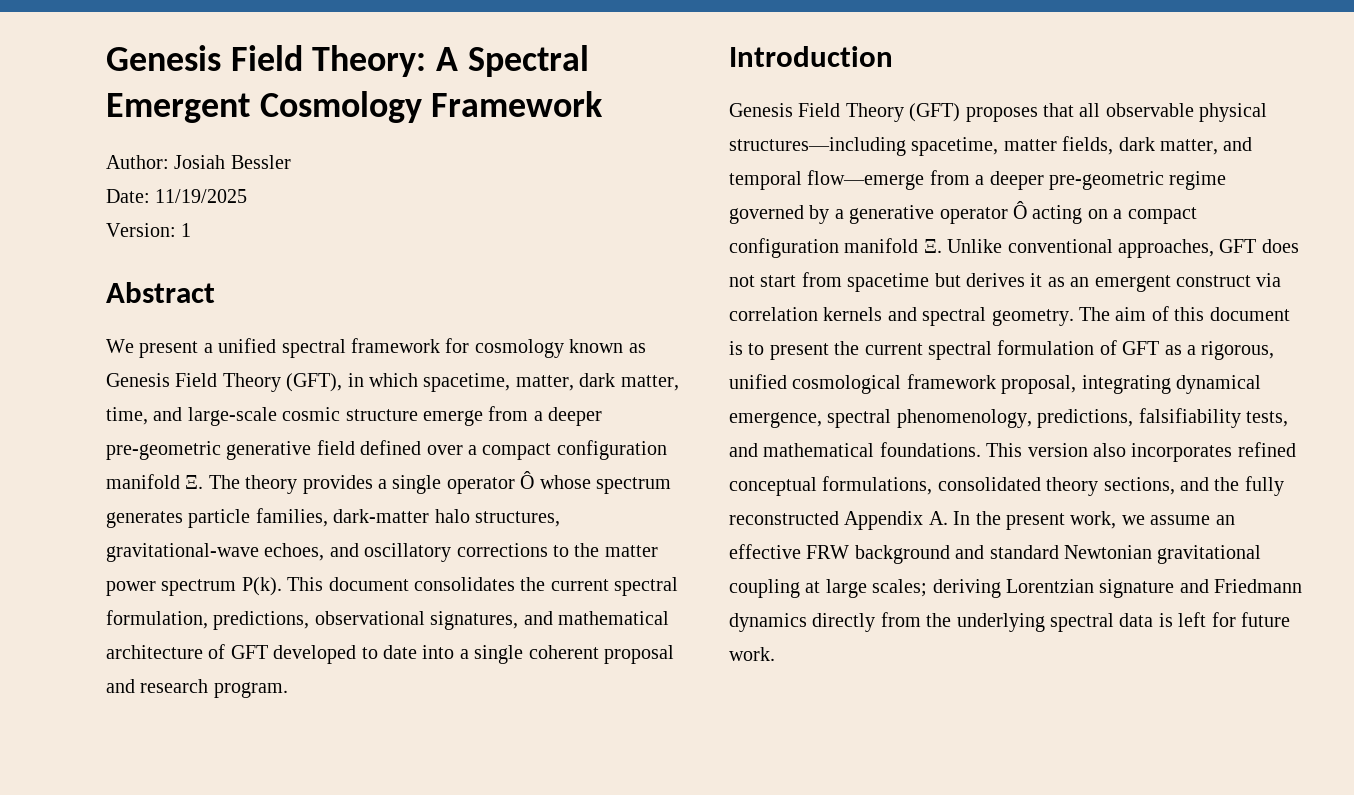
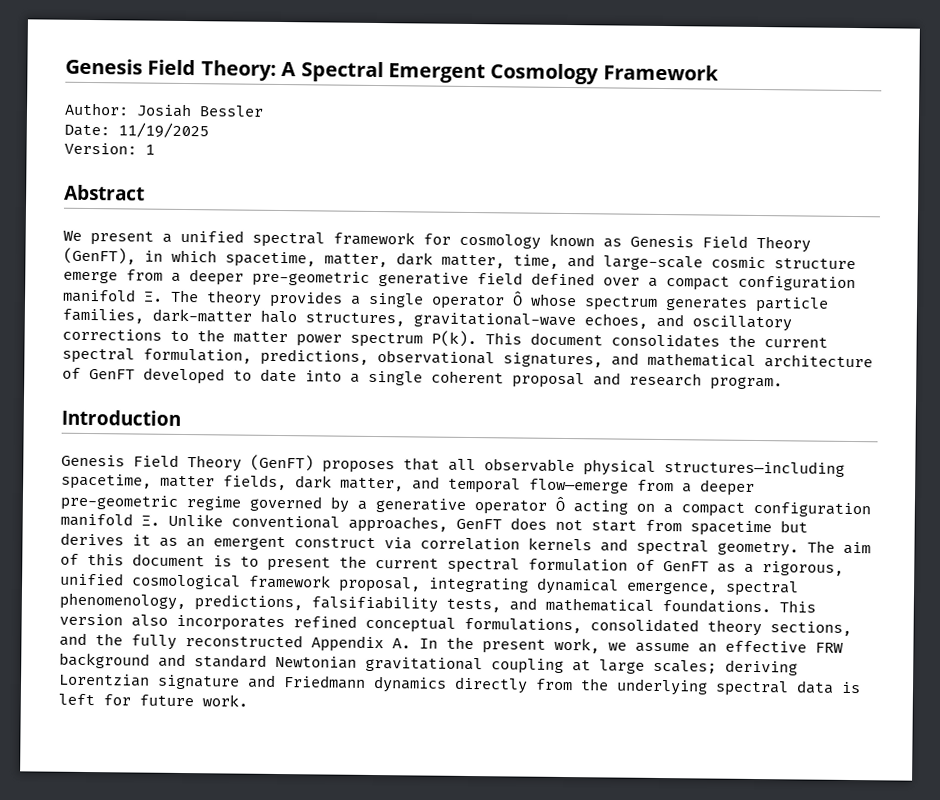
- We present a unified spectral framework for cosmology known as Genesis Field Theory (GFT), in which spacetime, matter, dark matter, time, and large-scale cosmic structure emerge from a deeper pre-geometric generative field defined over a compact configuration manifold Ξ. The theory provides a single operator Ô whose spectrum generates particle families, dark-matter halo structures, gravitational-wave echoes, and oscillatory corrections to the matter power spectrum P(k).
+ We present a unified spectral framework for cosmology known as Genesis Field Theory (GenFT), in which spacetime, matter, dark matter, time, and large-scale cosmic structure emerge from a deeper pre-geometric generative field defined over a compact configuration manifold Ξ. The theory provides a single operator Ô whose spectrum generates particle families, dark-matter halo structures, gravitational-wave echoes, and oscillatory corrections to the matter power spectrum P(k).
- This document consolidates the current spectral formulation, predictions, observational signatures, and mathematical architecture of GFT developed to date into a single coherent proposal and research program.
+ This document consolidates the current spectral formulation, predictions, observational signatures, and mathematical architecture of GenFT developed to date into a single coherent proposal and research program.
- Genesis Field Theory (GFT) proposes that all observable physical structures—including spacetime, matter fields, dark matter, and temporal flow—emerge from a deeper pre-geometric regime governed by a generative operator Ô acting on a compact configuration manifold Ξ. Unlike conventional approaches, GFT does not start from spacetime but derives it as an emergent construct via correlation kernels and spectral geometry.
+ Genesis Field Theory (GenFT) proposes that all observable physical structures—including spacetime, matter fields, dark matter, and temporal flow—emerge from a deeper pre-geometric regime governed by a generative operator Ô acting on a compact configuration manifold Ξ. Unlike conventional approaches, GenFT does not start from spacetime but derives it as an emergent construct via correlation kernels and spectral geometry.
- The aim of this document is to present the current spectral formulation of GFT as a rigorous, unified cosmological framework proposal, integrating dynamical emergence, spectral phenomenology, predictions, falsifiability tests, and mathematical foundations.
+ The aim of this document is to present the current spectral formulation of GenFT as a rigorous, unified cosmological framework proposal, integrating dynamical emergence, spectral phenomenology, predictions, falsifiability tests, and mathematical foundations.

